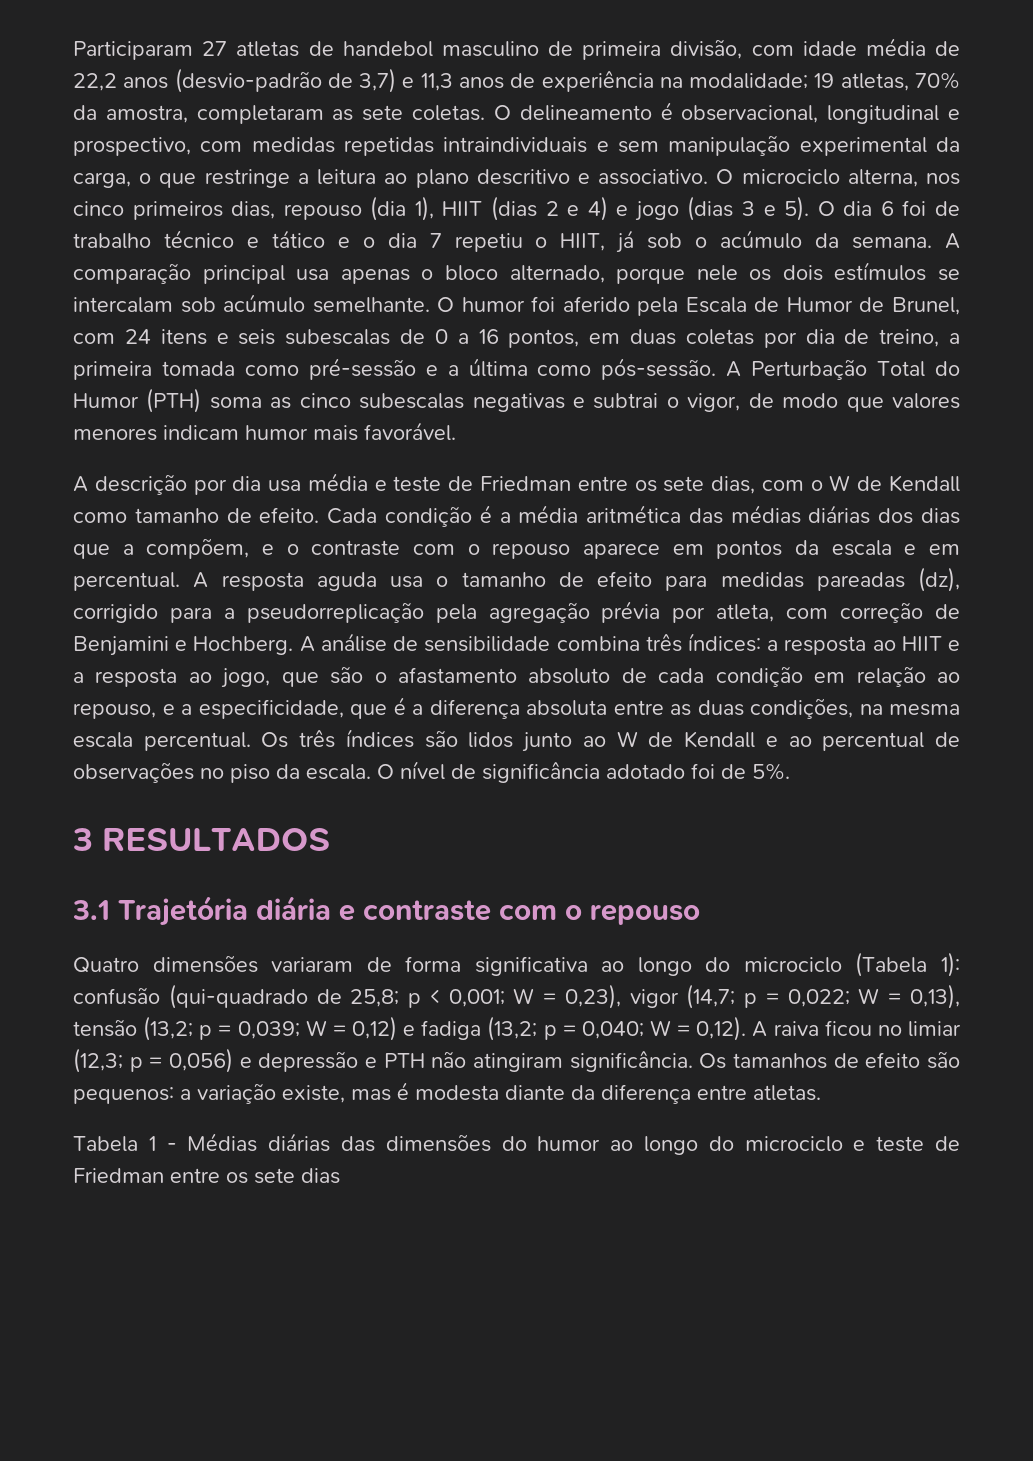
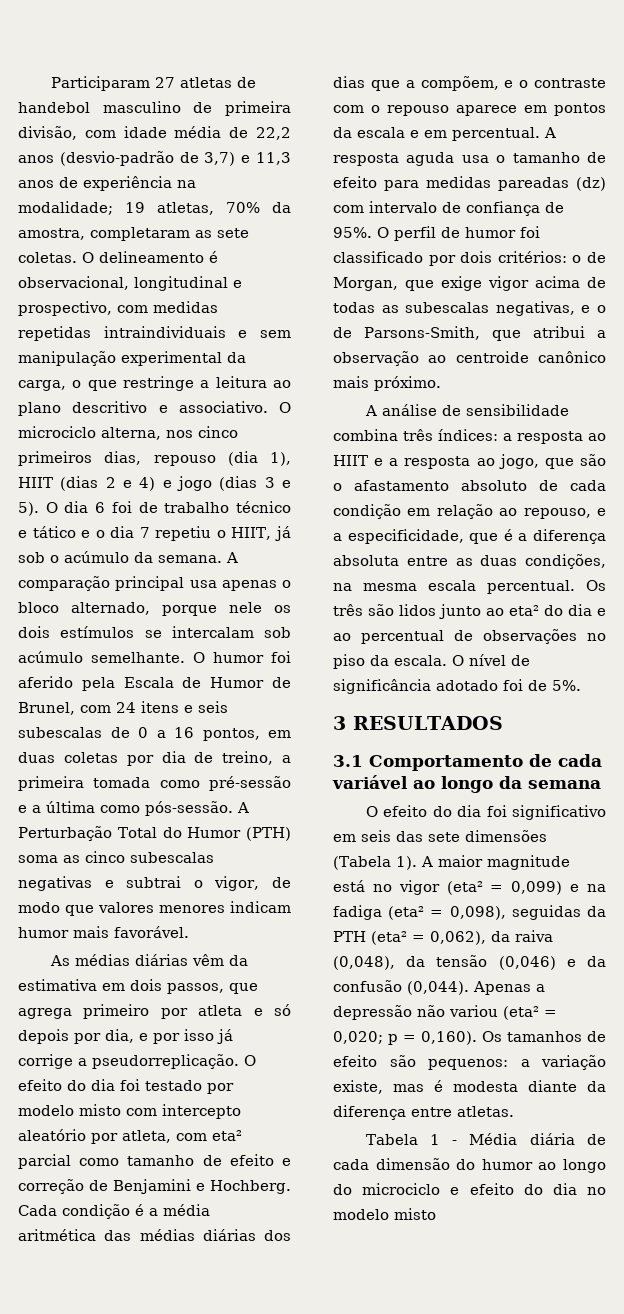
- A descrição por dia usa média e teste de Friedman entre os sete dias, com o W de Kendall como tamanho de efeito.
+ As médias diárias vêm da estimativa em dois passos, que agrega primeiro por atleta e só depois por dia, e por isso já corrige a pseudorreplicação. O efeito do dia foi testado por modelo misto com intercepto aleatório por atleta, com eta² parcial como tamanho de efeito e correção de Benjamini e Hochberg.
- A resposta aguda usa o tamanho de efeito para medidas pareadas (dz), corrigido para a pseudorreplicação pela agregação prévia por atleta, com correção de Benjamini e Hochberg. A análise de sensibilidade combina três índices: a resposta ao HIIT e a resposta ao jogo, que são o afastamento absoluto de cada condição em relação ao repouso, e a especificidade, que é a diferença absoluta entre as duas condições, na mesma escala percentual.
+ A resposta aguda usa o tamanho de efeito para medidas pareadas (dz) com intervalo de confiança de 95%. O perfil de humor foi classificado por dois critérios: o de Morgan, que exige vigor acima de todas as subescalas negativas, e o de Parsons-Smith, que atribui a observação ao centroide canônico mais próximo.
+ A análise de sensibilidade combina três índices: a resposta ao HIIT e a resposta ao jogo, que são o afastamento absoluto de cada condição em relação ao repouso, e a especificidade, que é a diferença absoluta entre as duas condições, na mesma escala percentual.
- Os três índices são lidos junto ao W de Kendall e ao percentual de observações no piso da escala.
+ Os três são lidos junto ao eta² do dia e ao percentual de observações no piso da escala.
- 3.1 Trajetória diária e contraste com o repouso
- Quatro dimensões variaram de forma significativa ao longo do microciclo (Tabela 1): confusão (qui-quadrado de 25,8; p < 0,001; W = 0,23), vigor (14,7; p = 0,022; W = 0,13), tensão (13,2; p = 0,039; W = 0,12) e fadiga (13,2; p = 0,040; W = 0,12). A raiva ficou no limiar (12,3; p = 0,056) e depressão e PTH não atingiram significância.
+ 3.1 Comportamento de cada variável ao longo da semana
+ O efeito do dia foi significativo em seis das sete dimensões (Tabela 1). A maior magnitude está no vigor (eta² = 0,099) e na fadiga (eta² = 0,098), seguidas da PTH (eta² = 0,062), da raiva (0,048), da tensão (0,046) e da confusão (0,044). Apenas a depressão não variou (eta² = 0,020; p = 0,160).
- Tabela 1 - Médias diárias das dimensões do humor ao longo do microciclo e teste de Friedman entre os sete dias
+ Tabela 1 - Média diária de cada dimensão do humor ao longo do microciclo e efeito do dia no modelo misto

